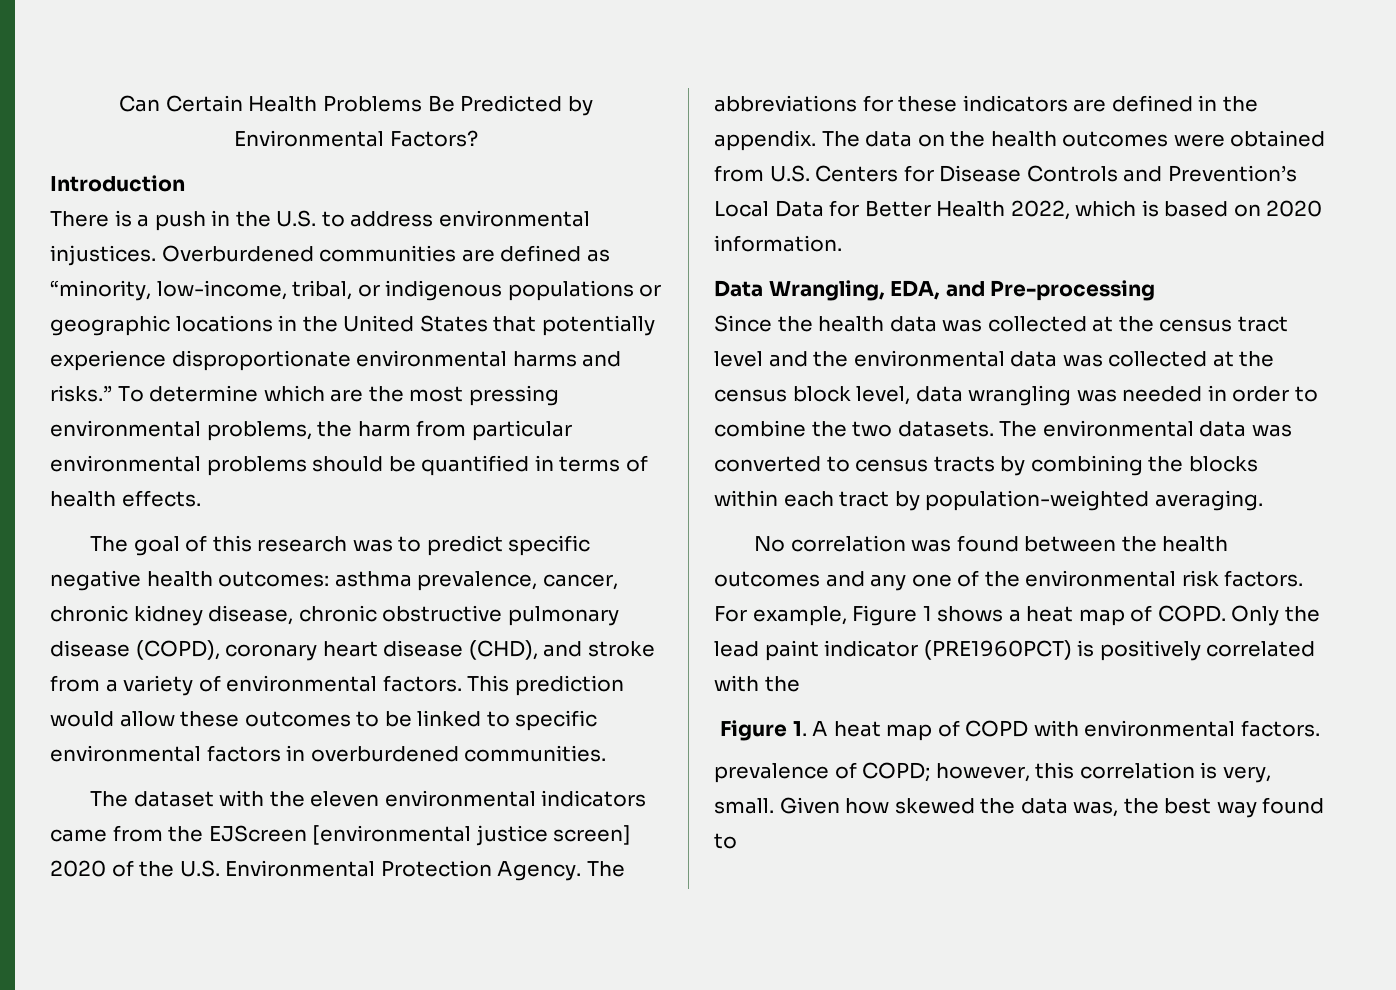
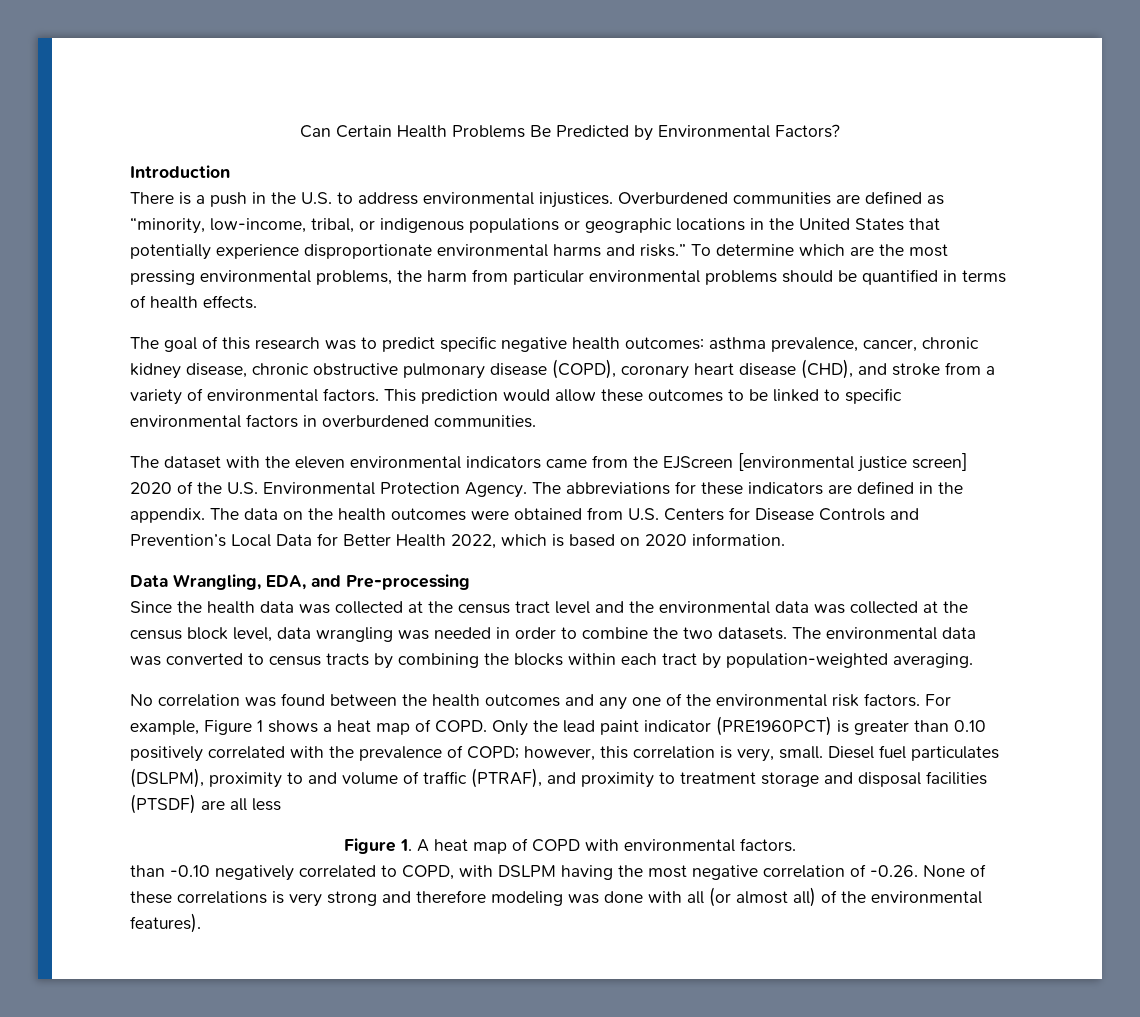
- Only the lead paint indicator (PRE1960PCT) is positively correlated with the
+ Only the lead paint indicator (PRE1960PCT) is greater than 0.10 positively correlated with the prevalence of COPD; however, this correlation is very, small. Diesel fuel particulates (DSLPM), proximity to and volume of traffic (PTRAF), and proximity to treatment storage and disposal facilities (PTSDF) are all less
- prevalence of COPD; however, this correlation is very, small. Given how skewed the data was, the best way found to
+ than -0.10 negatively correlated to COPD, with DSLPM having the most negative correlation of -0.26. None of these correlations is very strong and therefore modeling was done with all (or almost all) of the environmental features).

